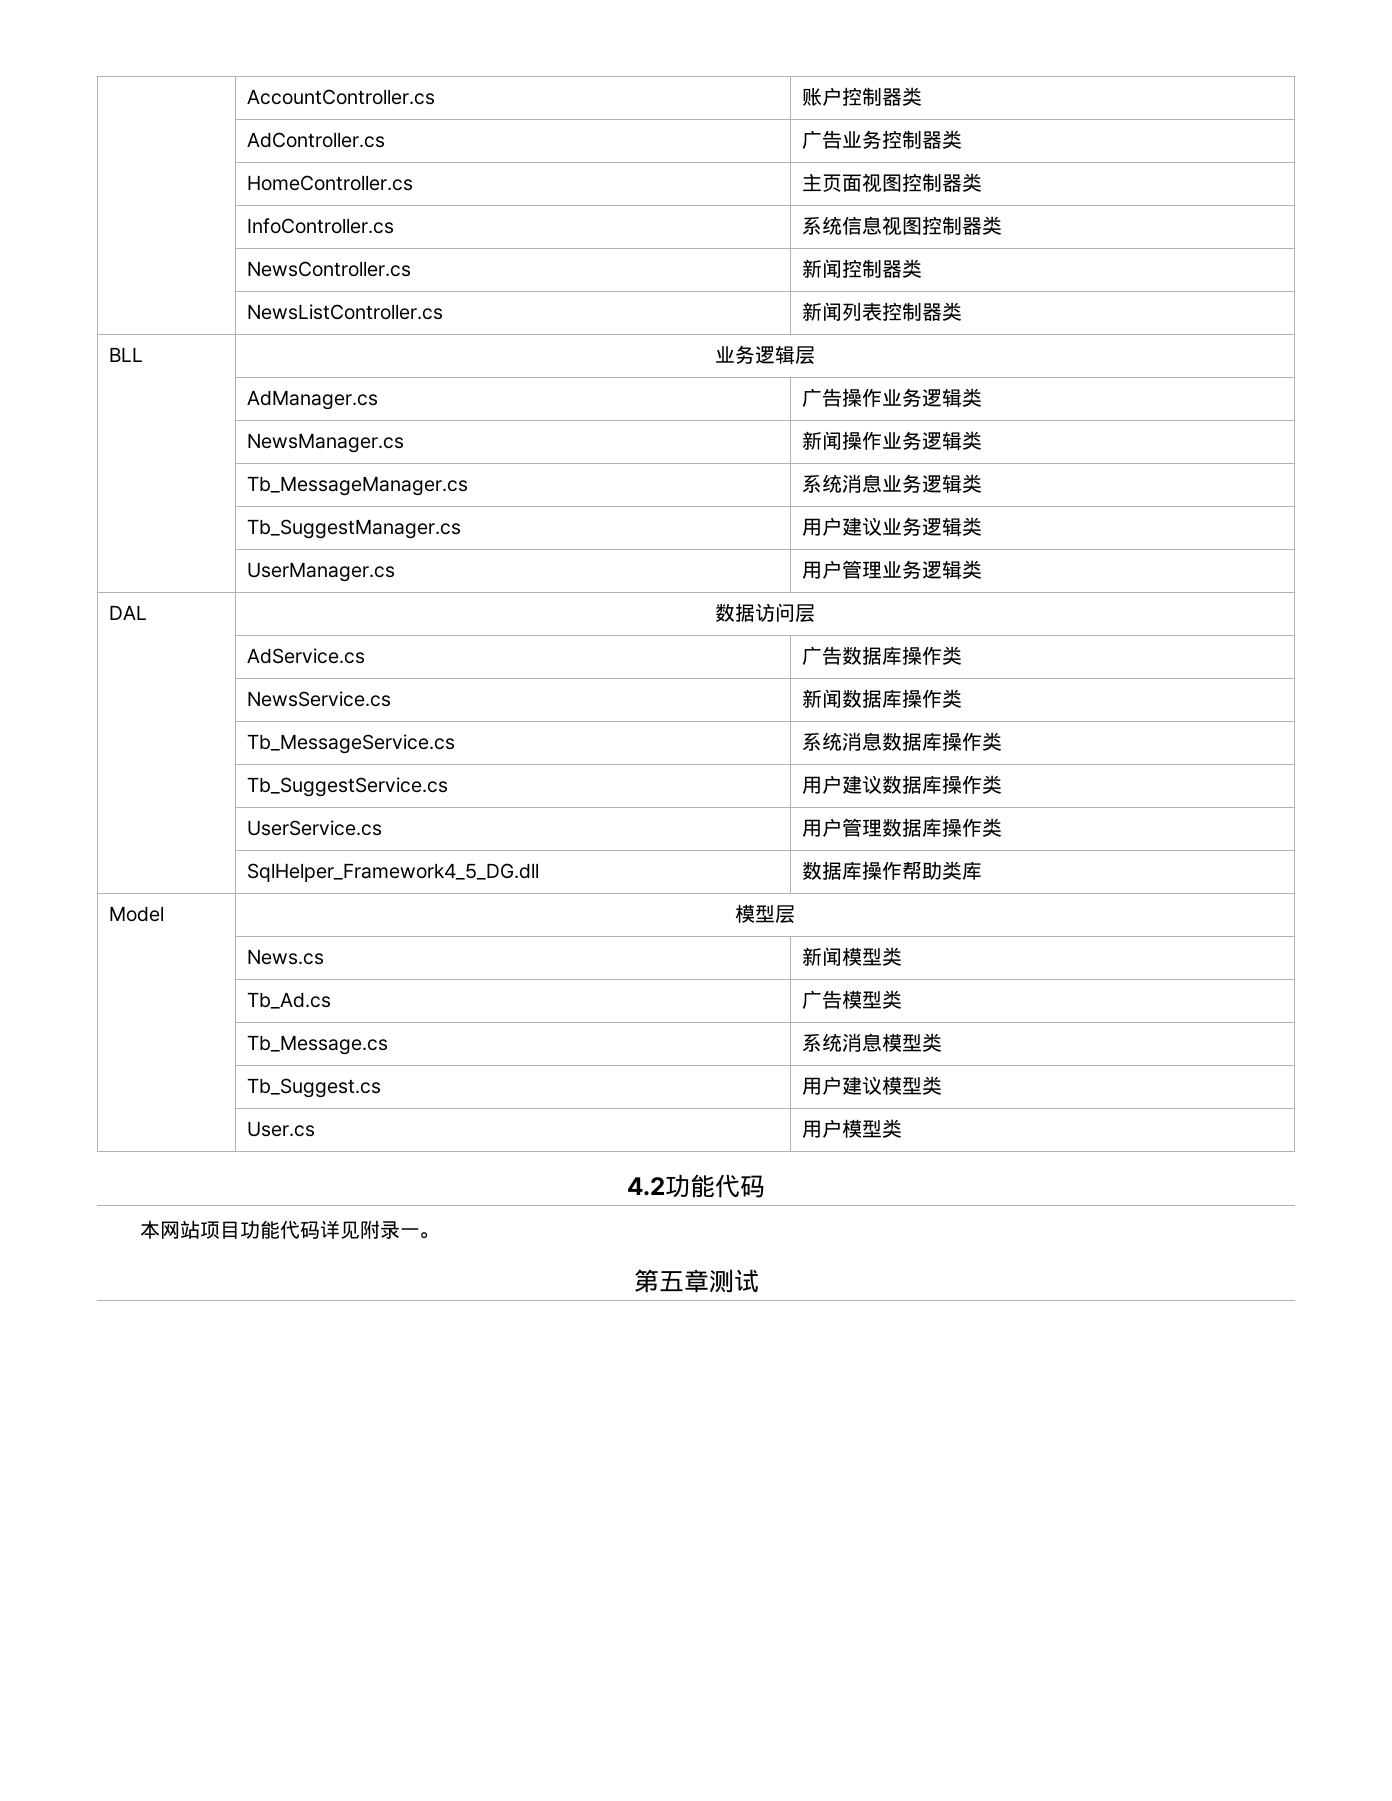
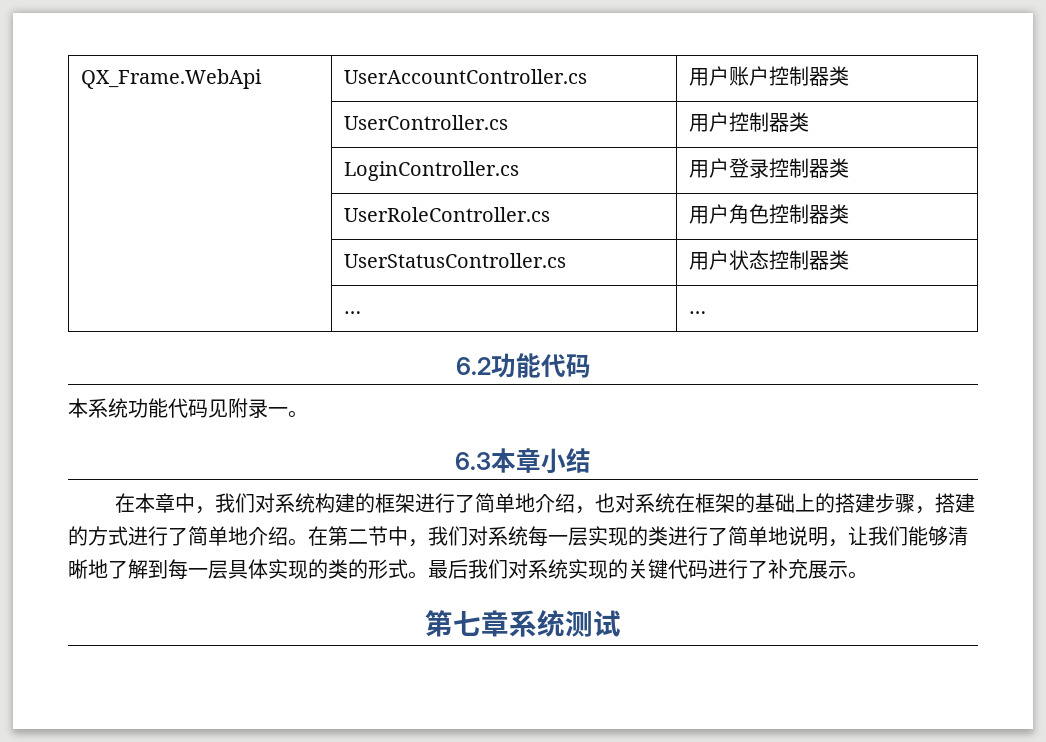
- | AccountController.cs | 账户控制器类
+ QX_Frame.WebApi | UserAccountController.cs | 用户账户控制器类
- | AdController.cs | 广告业务控制器类
- | HomeController.cs | 主页面视图控制器类
- | InfoController.cs | 系统信息视图控制器类
- | NewsController.cs | 新闻控制器类
- | NewsListController.cs | 新闻列表控制器类
- BLL | 业务逻辑层
- | AdManager.cs | 广告操作业务逻辑类
- | NewsManager.cs | 新闻操作业务逻辑类
- | Tb_MessageManager.cs | 系统消息业务逻辑类
- | Tb_SuggestManager.cs | 用户建议业务逻辑类
- | UserManager.cs | 用户管理业务逻辑类
- DAL | 数据访问层
- | AdService.cs | 广告数据库操作类
- | NewsService.cs | 新闻数据库操作类
- | Tb_MessageService.cs | 系统消息数据库操作类
- | Tb_SuggestService.cs | 用户建议数据库操作类
- | UserService.cs | 用户管理数据库操作类
- | SqlHelper_Framework4_5_DG.dll | 数据库操作帮助类库
- Model | 模型层
- | News.cs | 新闻模型类
- | Tb_Ad.cs | 广告模型类
- | Tb_Message.cs | 系统消息模型类
- | Tb_Suggest.cs | 用户建议模型类
- | User.cs | 用户模型类
- 4.2功能代码
+ | UserController.cs | 用户控制器类
+ | LoginController.cs | 用户登录控制器类
+ | UserRoleController.cs | 用户角色控制器类
+ | UserStatusController.cs | 用户状态控制器类
+ | … | …
+ 6.2功能代码
- 本网站项目功能代码详见附录一。
+ 本系统功能代码见附录一。
- 第五章测试
+ 6.3本章小结
+ 在本章中，我们对系统构建的框架进行了简单地介绍，也对系统在框架的基础上的搭建步骤，搭建的方式进行了简单地介绍。在第二节中，我们对系统每一层实现的类进行了简单地说明，让我们能够清晰地了解到每一层具体实现的类的形式。最后我们对系统实现的关键代码进行了补充展示。
+ 第七章系统测试

